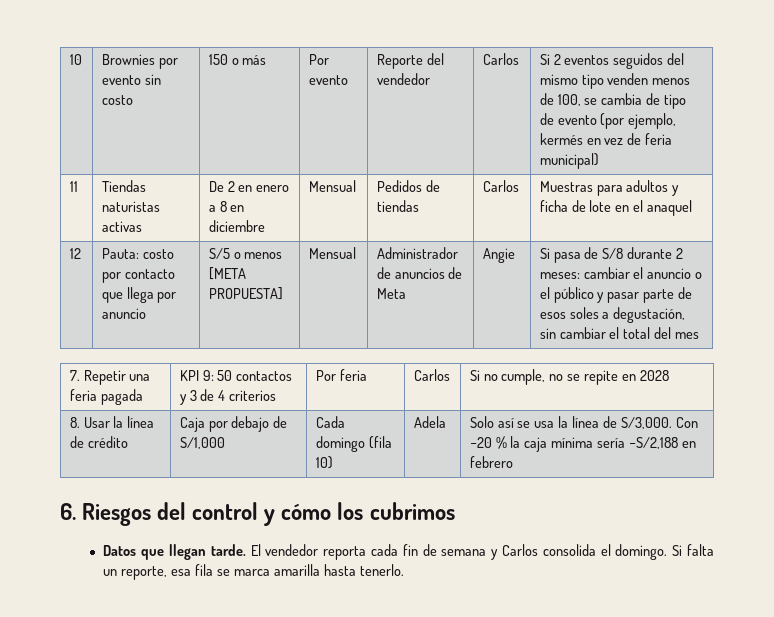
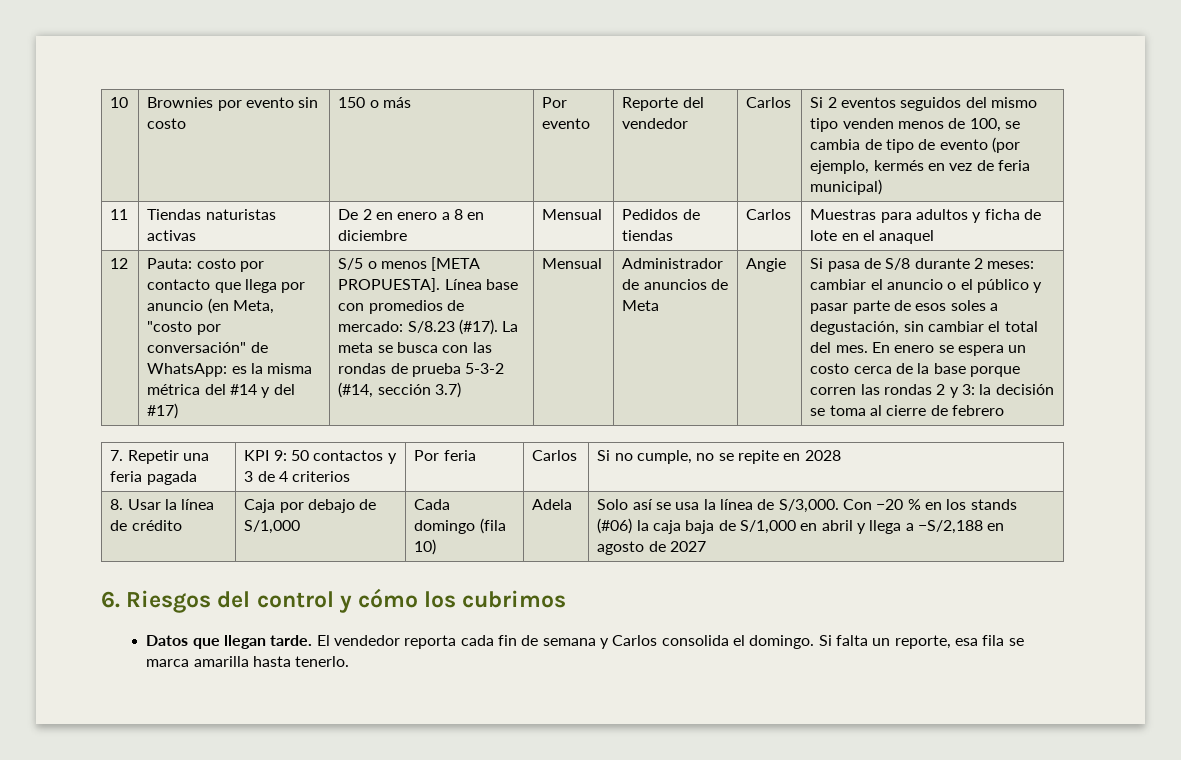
- Pauta: costo por contacto que llega por anuncio | S/5 o menos [META PROPUESTA]
+ Pauta: costo por contacto que llega por anuncio (en Meta, "costo por conversación" de WhatsApp: es la misma métrica del #14 y del #17) | S/5 o menos [META PROPUESTA]. Línea base con promedios de mercado: S/8.23 (#17). La meta se busca con las rondas de prueba 5-3-2 (#14, sección 3.7)
- Si pasa de S/8 durante 2 meses: cambiar el anuncio o el público y pasar parte de esos soles a degustación, sin cambiar el total del mes
+ Si pasa de S/8 durante 2 meses: cambiar el anuncio o el público y pasar parte de esos soles a degustación, sin cambiar el total del mes. En enero se espera un costo cerca de la base porque corren las rondas 2 y 3: la decisión se toma al cierre de febrero
- Con −20 % la caja mínima sería −S/2,188 en febrero
+ Con −20 % en los stands (#06) la caja baja de S/1,000 en abril y llega a −S/2,188 en agosto de 2027

